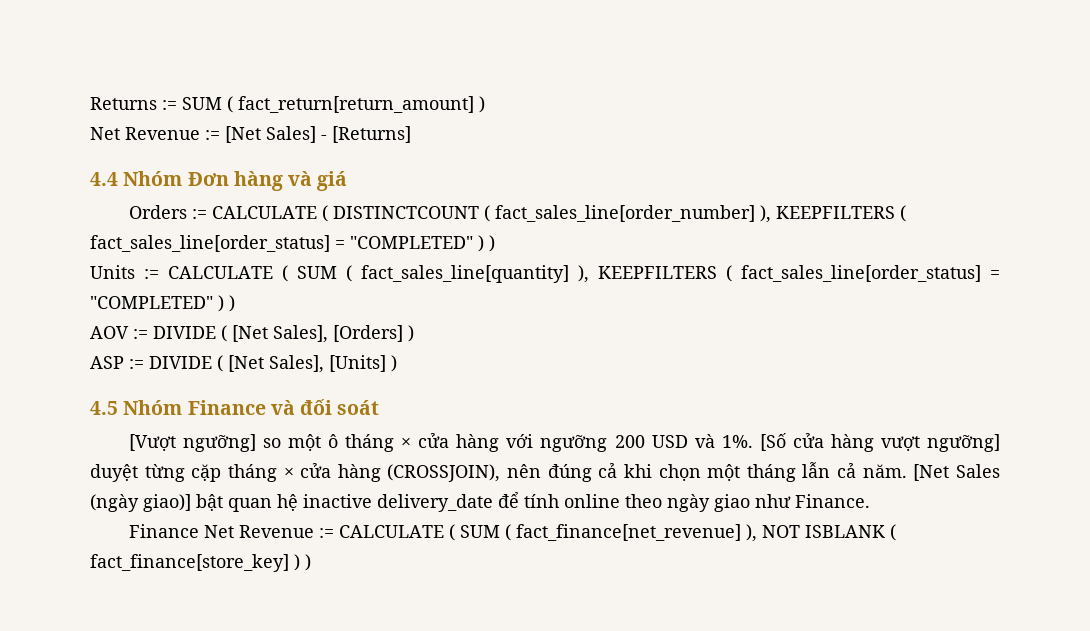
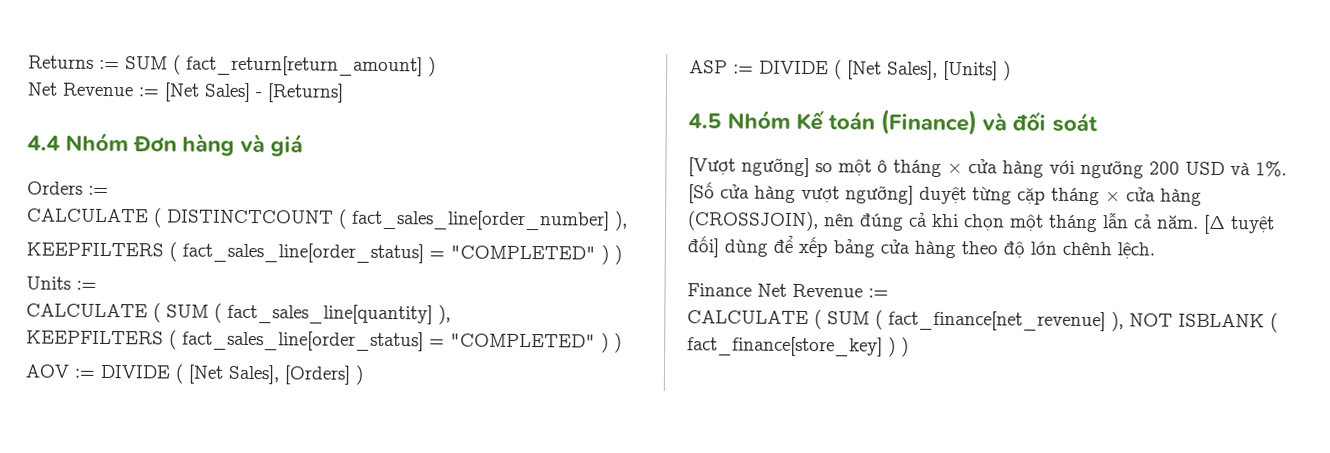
- Orders := CALCULATE ( DISTINCTCOUNT ( fact_sales_line[order_number] ), KEEPFILTERS ( fact_sales_line[order_status] = "COMPLETED" ) )
+ Orders :=
+ CALCULATE ( DISTINCTCOUNT ( fact_sales_line[order_number] ),
+ KEEPFILTERS ( fact_sales_line[order_status] = "COMPLETED" ) )
- Units := CALCULATE ( SUM ( fact_sales_line[quantity] ), KEEPFILTERS ( fact_sales_line[order_status] = "COMPLETED" ) )
+ Units :=
+ CALCULATE ( SUM ( fact_sales_line[quantity] ),
+ KEEPFILTERS ( fact_sales_line[order_status] = "COMPLETED" ) )
- 4.5 Nhóm Finance và đối soát
+ 4.5 Nhóm Kế toán (Finance) và đối soát
- [Net Sales (ngày giao)] bật quan hệ inactive delivery_date để tính online theo ngày giao như Finance.
+ [Δ tuyệt đối] dùng để xếp bảng cửa hàng theo độ lớn chênh lệch.
- Finance Net Revenue := CALCULATE ( SUM ( fact_finance[net_revenue] ), NOT ISBLANK ( fact_finance[store_key] ) )
+ Finance Net Revenue :=
+ CALCULATE ( SUM ( fact_finance[net_revenue] ), NOT ISBLANK ( fact_finance[store_key] ) )

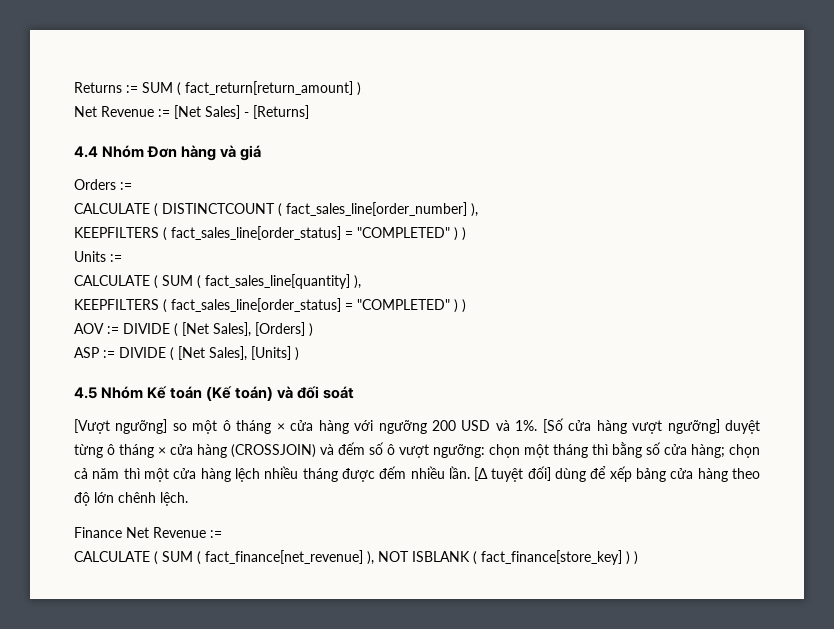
- 4.5 Nhóm Kế toán (Finance) và đối soát
+ 4.5 Nhóm Kế toán (Kế toán) và đối soát
- [Số cửa hàng vượt ngưỡng] duyệt từng cặp tháng × cửa hàng (CROSSJOIN), nên đúng cả khi chọn một tháng lẫn cả năm.
+ [Số cửa hàng vượt ngưỡng] duyệt từng ô tháng × cửa hàng (CROSSJOIN) và đếm số ô vượt ngưỡng: chọn một tháng thì bằng số cửa hàng; chọn cả năm thì một cửa hàng lệch nhiều tháng được đếm nhiều lần.

